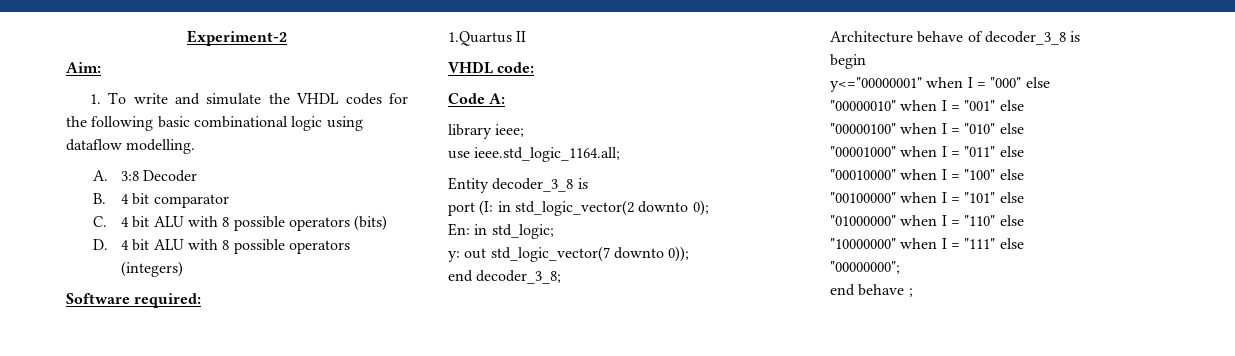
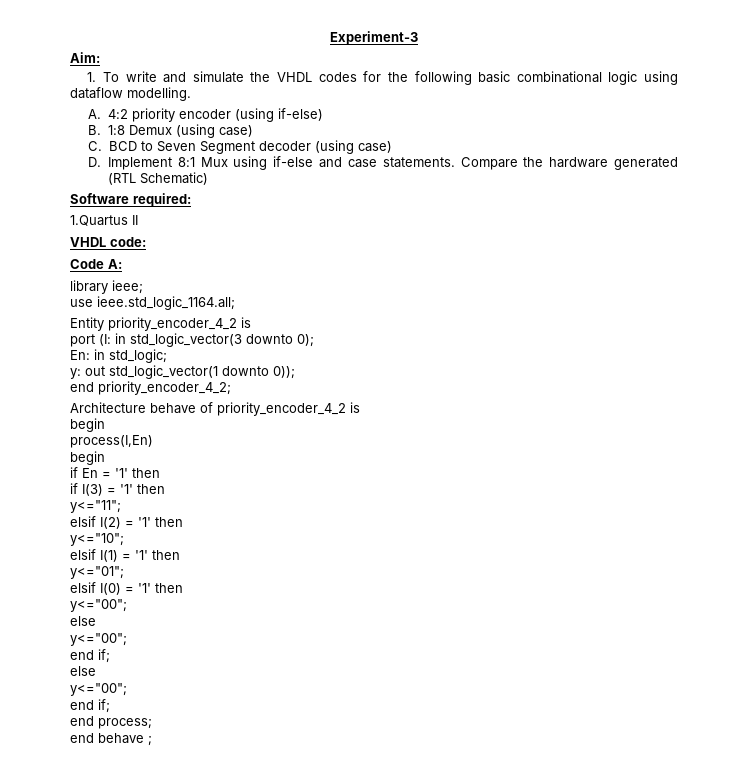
- Experiment-2
+ Experiment-3
- A. 3:8 Decoder
- B. 4 bit comparator
- C. 4 bit ALU with 8 possible operators (bits)
- D. 4 bit ALU with 8 possible operators (integers)
+ A. 4:2 priority encoder (using if-else)
+ B. 1:8 Demux (using case)
+ C. BCD to Seven Segment decoder (using case)
+ D. Implement 8:1 Mux using if-else and case statements. Compare the hardware generated (RTL Schematic)
- Entity decoder_3_8 is
+ Entity priority_encoder_4_2 is
- port (I: in std_logic_vector(2 downto 0);
+ port (I: in std_logic_vector(3 downto 0);
- y: out std_logic_vector(7 downto 0));
+ y: out std_logic_vector(1 downto 0));
- end decoder_3_8;
+ end priority_encoder_4_2;
- Architecture behave of decoder_3_8 is
+ Architecture behave of priority_encoder_4_2 is
- y<="00000001" when I = "000" else
- "00000010" when I = "001" else
- "00000100" when I = "010" else
- "00001000" when I = "011" else
- "00010000" when I = "100" else
- "00100000" when I = "101" else
- "01000000" when I = "110" else
- "10000000" when I = "111" else
- "00000000";
+ process(I,En)
+ begin
+ if En = '1' then
+ if I(3) = '1' then
+ y<="11";
+ elsif I(2) = '1' then
+ y<="10";
+ elsif I(1) = '1' then
+ y<="01";
+ elsif I(0) = '1' then
+ y<="00";
+ else
+ y<="00";
+ end if;
+ else
+ y<="00";
+ end if;
+ end process;

